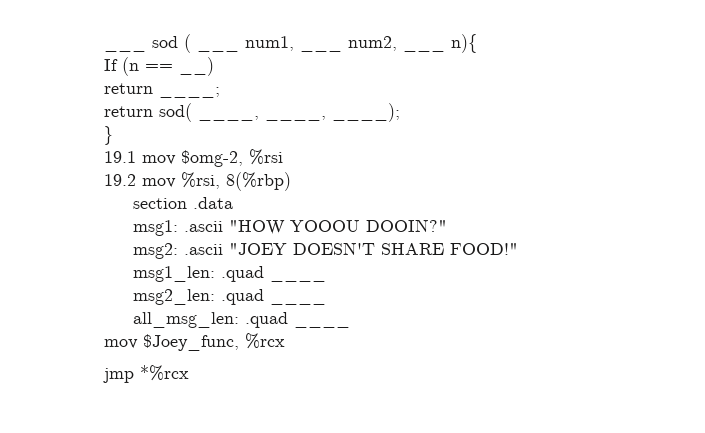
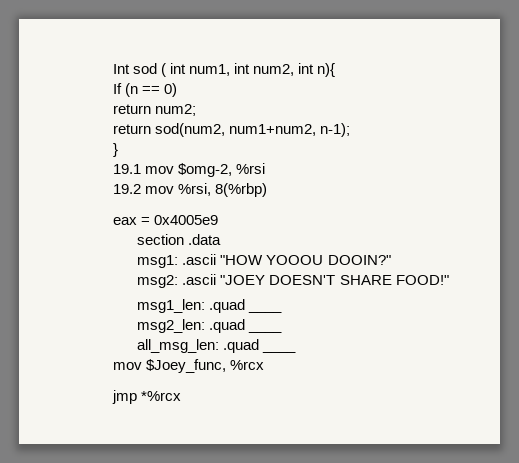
- ___ sod ( ___ num1, ___ num2, ___ n){
+ Int sod ( int num1, int num2, int n){
- If (n == __)
- return ____;
- return sod( ____, ____, ____);
+ If (n == 0)
+ return num2;
+ return sod(num2, num1+num2, n-1);
+ eax = 0x4005e9

